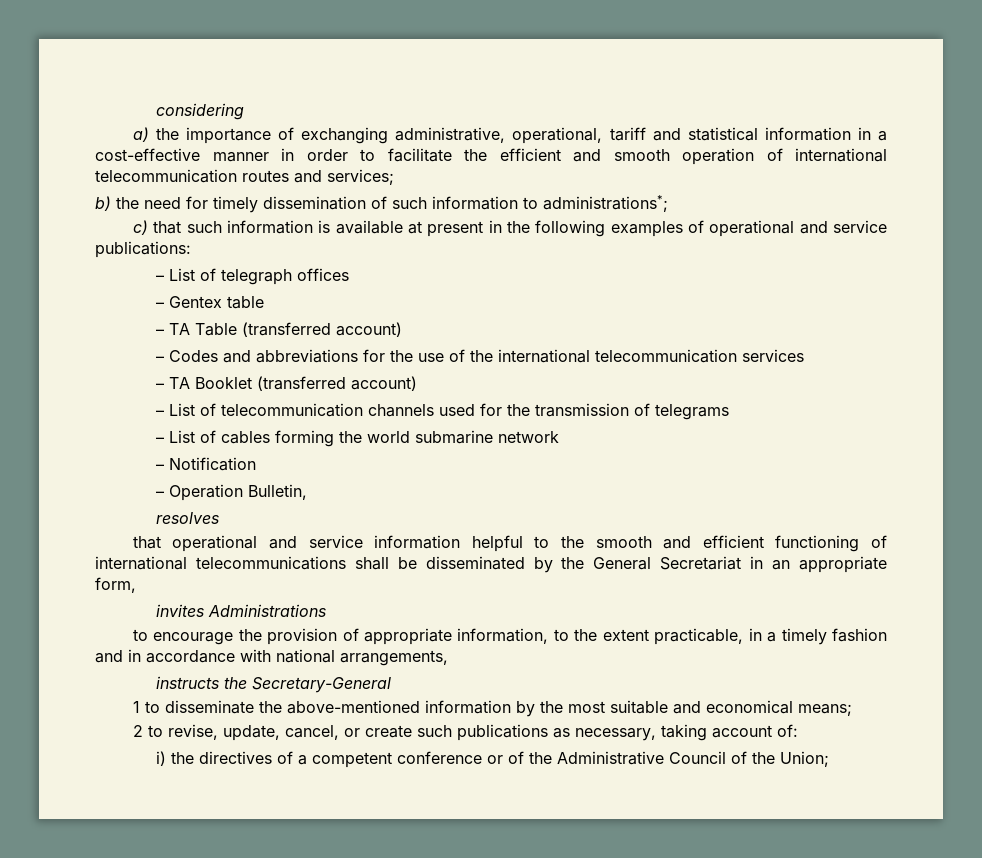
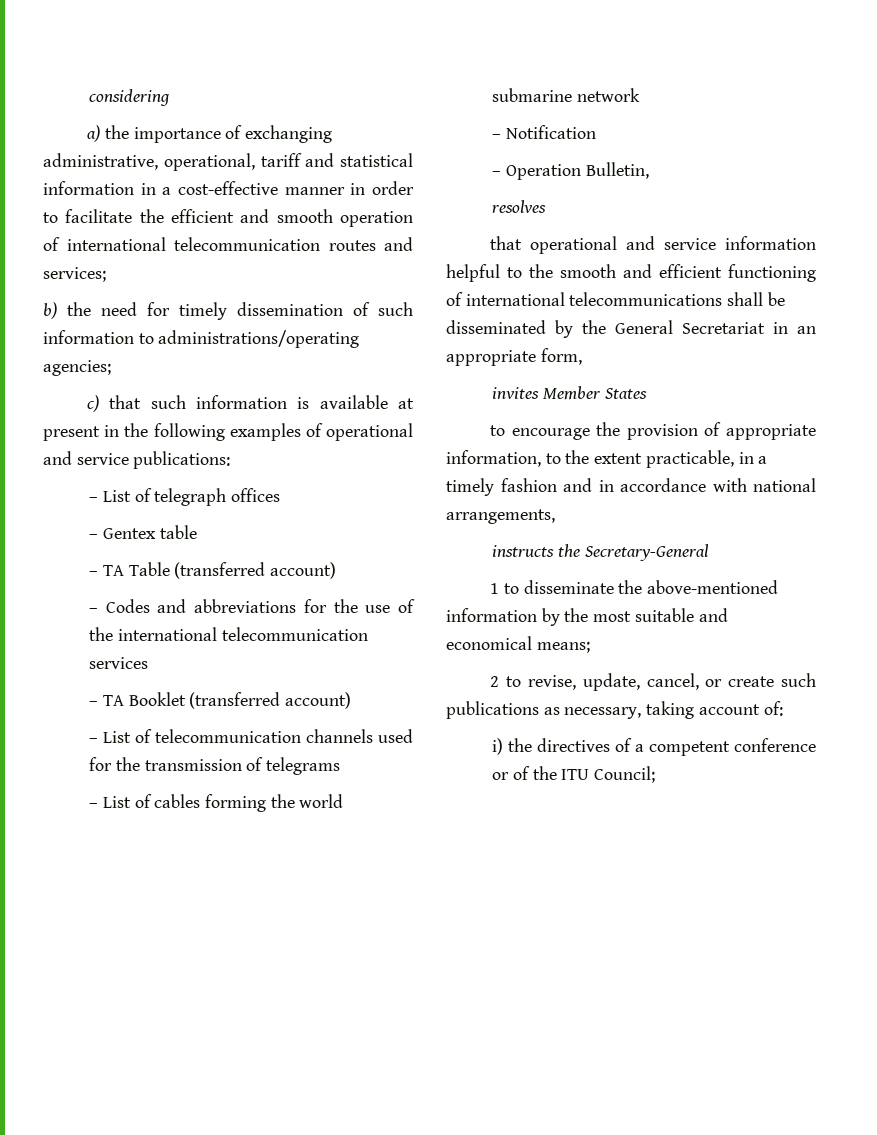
- b) the need for timely dissemination of such information to administrations*;
+ b) the need for timely dissemination of such information to administrations/operating agencies;
- invites Administrations
+ invites Member States
- i) the directives of a competent conference or of the Administrative Council of the Union;
+ i) the directives of a competent conference or of the ITU Council;

